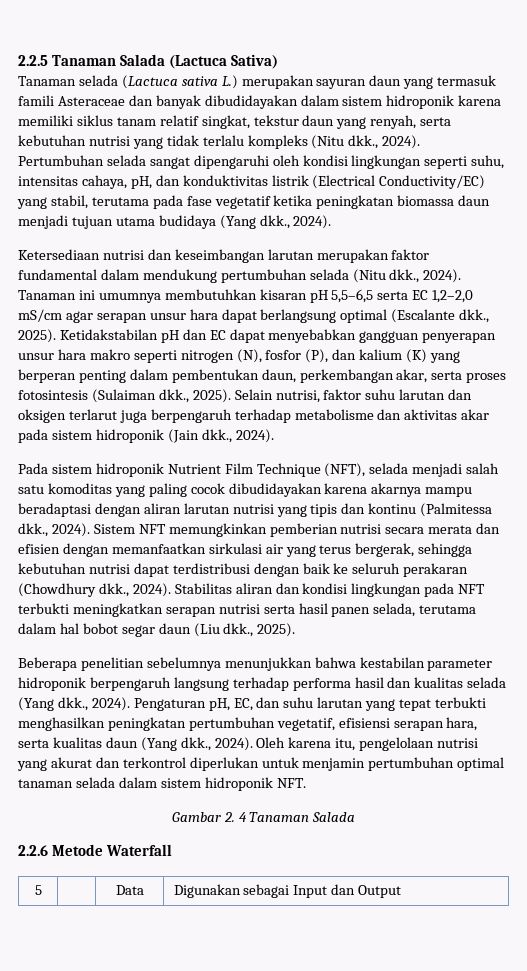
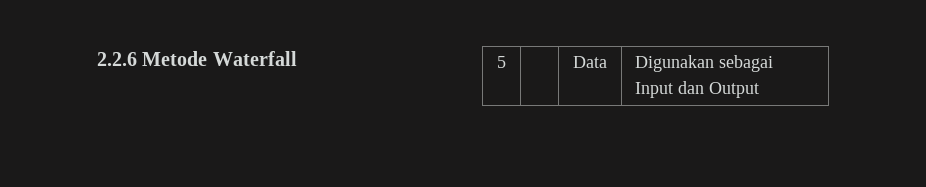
- 2.2.5 Tanaman Salada (Lactuca Sativa)
- Tanaman selada (Lactuca sativa L.) merupakan sayuran daun yang termasuk famili Asteraceae dan banyak dibudidayakan dalam sistem hidroponik karena memiliki siklus tanam relatif singkat, tekstur daun yang renyah, serta kebutuhan nutrisi yang tidak terlalu kompleks (Nitu dkk., 2024). Pertumbuhan selada sangat dipengaruhi oleh kondisi lingkungan seperti suhu, intensitas cahaya, pH, dan konduktivitas listrik (Electrical Conductivity/EC) yang stabil, terutama pada fase vegetatif ketika peningkatan biomassa daun menjadi tujuan utama budidaya (Yang dkk., 2024).
- Ketersediaan nutrisi dan keseimbangan larutan merupakan faktor fundamental dalam mendukung pertumbuhan selada (Nitu dkk., 2024). Tanaman ini umumnya membutuhkan kisaran pH 5,5–6,5 serta EC 1,2–2,0 mS/cm agar serapan unsur hara dapat berlangsung optimal (Escalante dkk., 2025). Ketidakstabilan pH dan EC dapat menyebabkan gangguan penyerapan unsur hara makro seperti nitrogen (N), fosfor (P), dan kalium (K) yang berperan penting dalam pembentukan daun, perkembangan akar, serta proses fotosintesis (Sulaiman dkk., 2025). Selain nutrisi, faktor suhu larutan dan oksigen terlarut juga berpengaruh terhadap metabolisme dan aktivitas akar pada sistem hidroponik (Jain dkk., 2024).
- Pada sistem hidroponik Nutrient Film Technique (NFT), selada menjadi salah satu komoditas yang paling cocok dibudidayakan karena akarnya mampu beradaptasi dengan aliran larutan nutrisi yang tipis dan kontinu (Palmitessa dkk., 2024). Sistem NFT memungkinkan pemberian nutrisi secara merata dan efisien dengan memanfaatkan sirkulasi air yang terus bergerak, sehingga kebutuhan nutrisi dapat terdistribusi dengan baik ke seluruh perakaran (Chowdhury dkk., 2024). Stabilitas aliran dan kondisi lingkungan pada NFT terbukti meningkatkan serapan nutrisi serta hasil panen selada, terutama dalam hal bobot segar daun (Liu dkk., 2025).
- Beberapa penelitian sebelumnya menunjukkan bahwa kestabilan parameter hidroponik berpengaruh langsung terhadap performa hasil dan kualitas selada (Yang dkk., 2024). Pengaturan pH, EC, dan suhu larutan yang tepat terbukti menghasilkan peningkatan pertumbuhan vegetatif, efisiensi serapan hara, serta kualitas daun (Yang dkk., 2024). Oleh karena itu, pengelolaan nutrisi yang akurat dan terkontrol diperlukan untuk menjamin pertumbuhan optimal tanaman selada dalam sistem hidroponik NFT.
- Gambar 2. 4 Tanaman Salada

